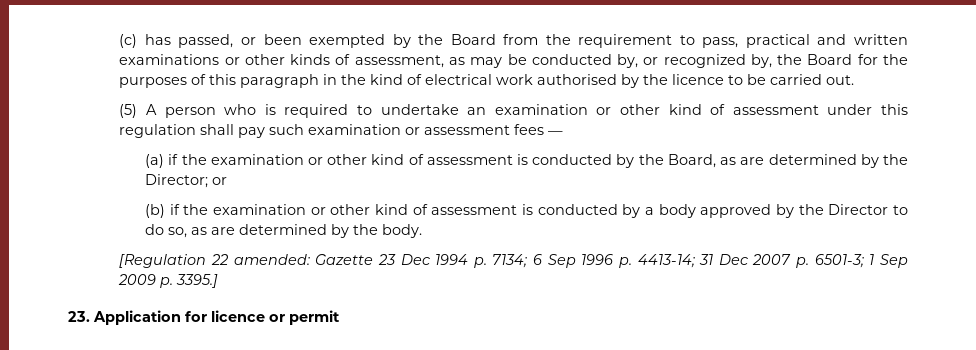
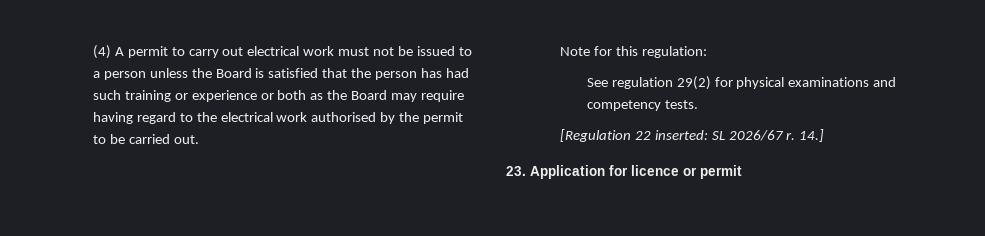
- (c) has passed, or been exempted by the Board from the requirement to pass, practical and written examinations or other kinds of assessment, as may be conducted by, or recognized by, the Board for the purposes of this paragraph in the kind of electrical work authorised by the licence to be carried out.
+ (4) A permit to carry out electrical work must not be issued to a person unless the Board is satisfied that the person has had such training or experience or both as the Board may require having regard to the electrical work authorised by the permit to be carried out.
- (5) A person who is required to undertake an examination or other kind of assessment under this regulation shall pay such examination or assessment fees —
- (a) if the examination or other kind of assessment is conducted by the Board, as are determined by the Director; or
- (b) if the examination or other kind of assessment is conducted by a body approved by the Director to do so, as are determined by the body.
- [Regulation 22 amended: Gazette 23 Dec 1994 p. 7134; 6 Sep 1996 p. 4413-14; 31 Dec 2007 p. 6501-3; 1 Sep 2009 p. 3395.]
+ Note for this regulation:
+ See regulation 29(2) for physical examinations and competency tests.
+ [Regulation 22 inserted: SL 2026/67 r. 14.]

